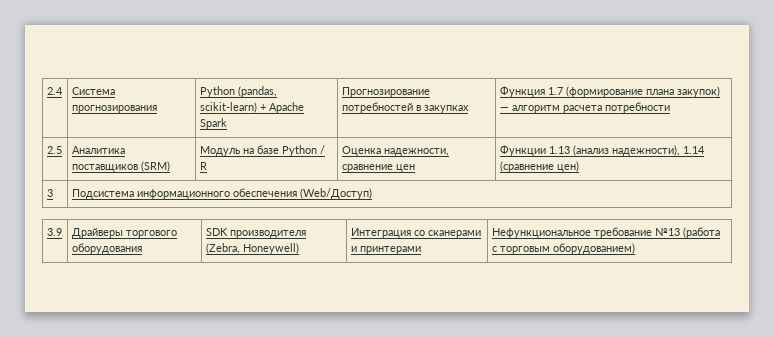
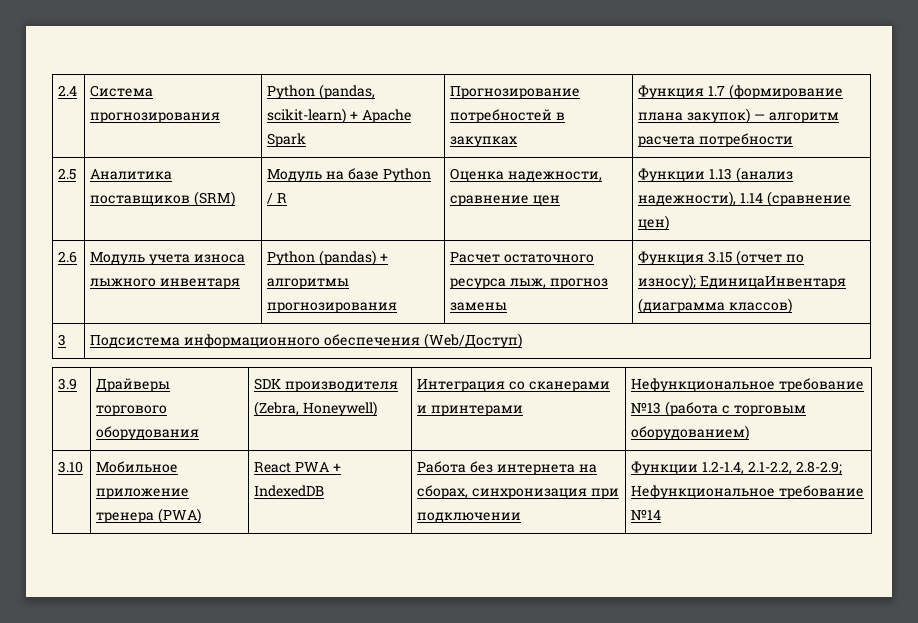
+ 2.6 | Модуль учета износа лыжного инвентаря | Python (pandas) + алгоритмы прогнозирования | Расчет остаточного ресурса лыж, прогноз замены | Функция 3.15 (отчет по износу); ЕдиницаИнвентаря (диаграмма классов)
+ 3.10 | Мобильное приложение тренера (PWA) | React PWA + IndexedDB | Работа без интернета на сборах, синхронизация при подключении | Функции 1.2-1.4, 2.1-2.2, 2.8-2.9; Нефункциональное требование №14

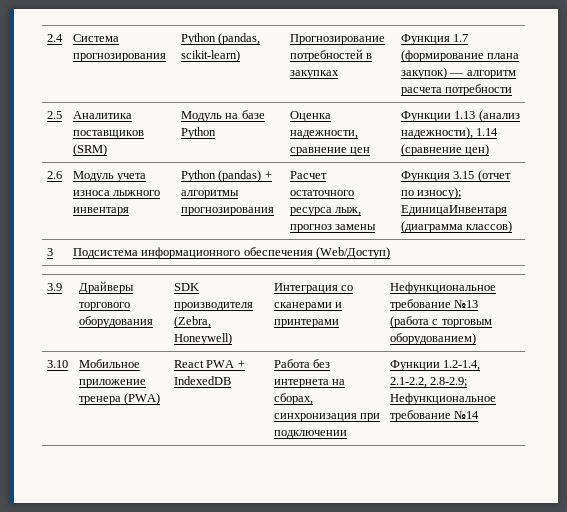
- 2.4 | Система прогнозирования | Python (pandas, scikit-learn) + Apache Spark | Прогнозирование потребностей в закупках | Функция 1.7 (формирование плана закупок) — алгоритм расчета потребности
+ 2.4 | Система прогнозирования | Python (pandas, scikit-learn) | Прогнозирование потребностей в закупках | Функция 1.7 (формирование плана закупок) — алгоритм расчета потребности
- 2.5 | Аналитика поставщиков (SRM) | Модуль на базе Python / R | Оценка надежности, сравнение цен | Функции 1.13 (анализ надежности), 1.14 (сравнение цен)
+ 2.5 | Аналитика поставщиков (SRM) | Модуль на базе Python | Оценка надежности, сравнение цен | Функции 1.13 (анализ надежности), 1.14 (сравнение цен)

